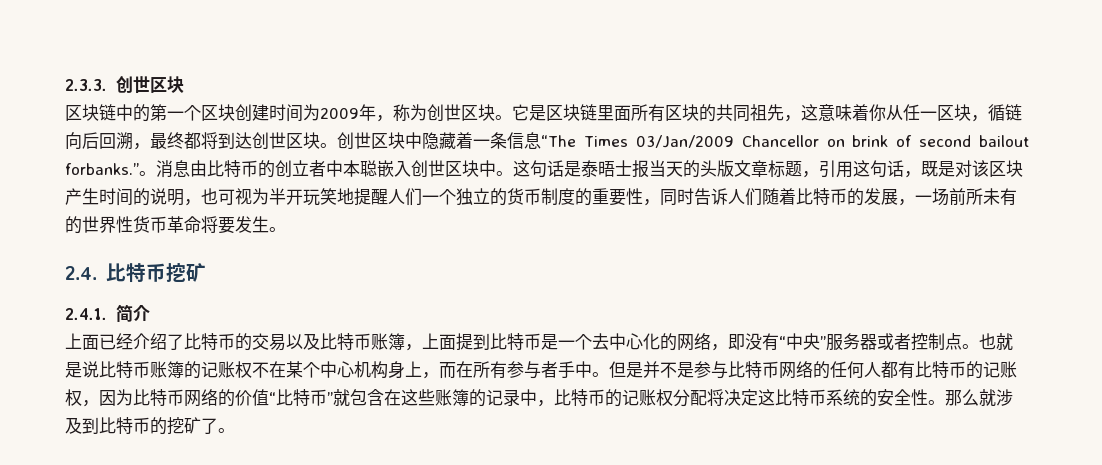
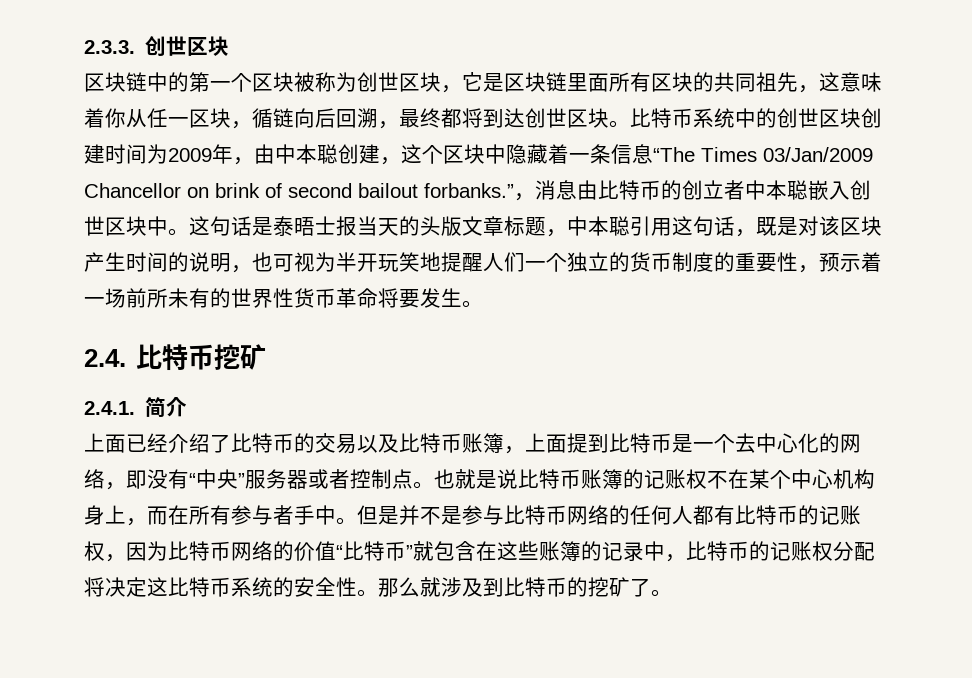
- 区块链中的第一个区块创建时间为2009年，称为创世区块。它是区块链里面所有区块的共同祖先，这意味着你从任一区块，循链向后回溯，最终都将到达创世区块。
+ 区块链中的第一个区块被称为创世区块，它是区块链里面所有区块的共同祖先，这意味着你从任一区块，循链向后回溯，最终都将到达创世区块。
- 创世区块中隐藏着一条信息“The Times 03/Jan/2009 Chancellor on brink of second bailout forbanks.”
+ 比特币系统中的创世区块创建时间为2009年，由中本聪创建，这个区块中隐藏着一条信息“The Times 03/Jan/2009 Chancellor on brink of second bailout forbanks.”
- 。消息由比特币的创立者中本聪嵌入创世区块中。
+ ，消息由比特币的创立者中本聪嵌入创世区块中。
- 这句话是泰晤士报当天的头版文章标题，引用这句话，既是对该区块产生时间的说明，也可视为半开玩笑地提醒人们一个独立的货币制度的重要性，同时告诉人们随着比特币的发展，一场前所未有的世界性货币革命将要发生。
+ 这句话是泰晤士报当天的头版文章标题，中本聪引用这句话，既是对该区块产生时间的说明，也可视为半开玩笑地提醒人们一个独立的货币制度的重要性，预示着一场前所未有的世界性货币革命将要发生。

